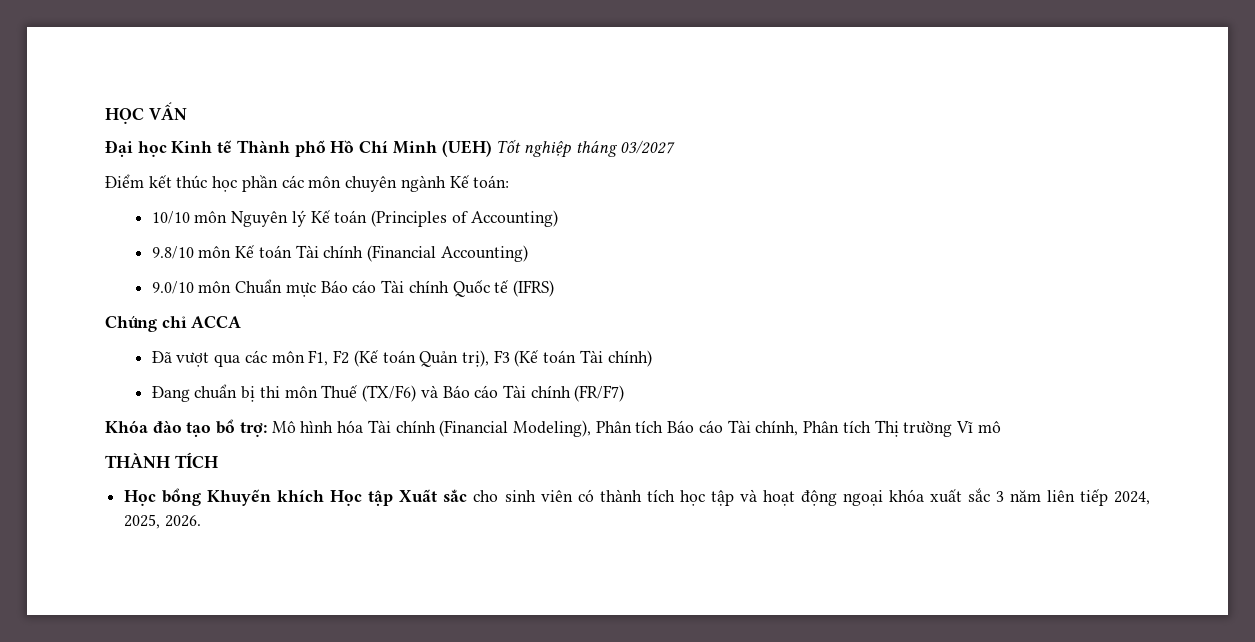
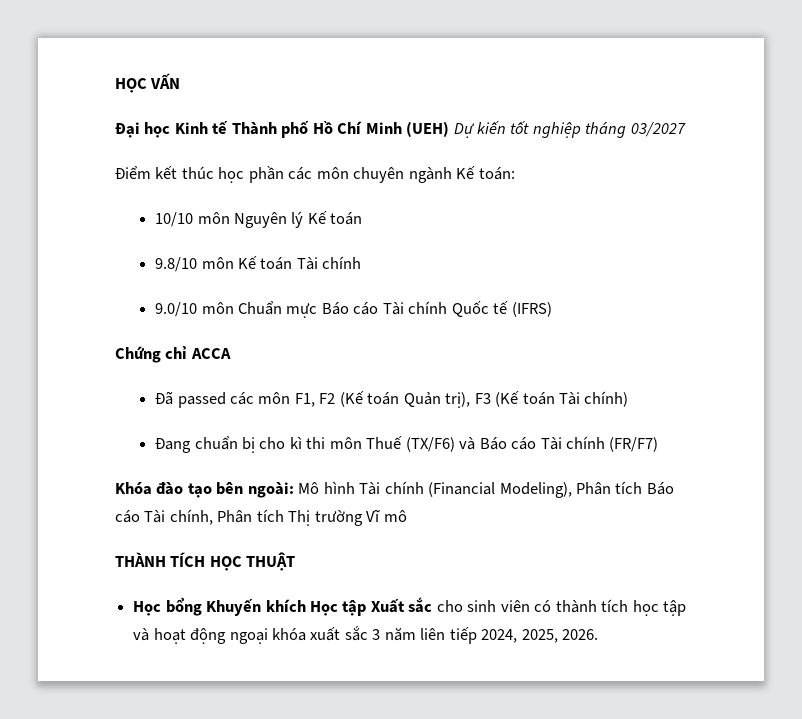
- Đại học Kinh tế Thành phố Hồ Chí Minh (UEH) Tốt nghiệp tháng 03/2027
+ Đại học Kinh tế Thành phố Hồ Chí Minh (UEH) Dự kiến tốt nghiệp tháng 03/2027
- 10/10 môn Nguyên lý Kế toán (Principles of Accounting)
+ 10/10 môn Nguyên lý Kế toán
- 9.8/10 môn Kế toán Tài chính (Financial Accounting)
+ 9.8/10 môn Kế toán Tài chính
- Đã vượt qua các môn F1, F2 (Kế toán Quản trị), F3 (Kế toán Tài chính)
+ Đã passed các môn F1, F2 (Kế toán Quản trị), F3 (Kế toán Tài chính)
- Đang chuẩn bị thi môn Thuế (TX/F6) và Báo cáo Tài chính (FR/F7)
+ Đang chuẩn bị cho kì thi môn Thuế (TX/F6) và Báo cáo Tài chính (FR/F7)
- Khóa đào tạo bổ trợ: Mô hình hóa Tài chính (Financial Modeling), Phân tích Báo cáo Tài chính, Phân tích Thị trường Vĩ mô
+ Khóa đào tạo bên ngoài: Mô hình Tài chính (Financial Modeling), Phân tích Báo cáo Tài chính, Phân tích Thị trường Vĩ mô
- THÀNH TÍCH
+ THÀNH TÍCH HỌC THUẬT

